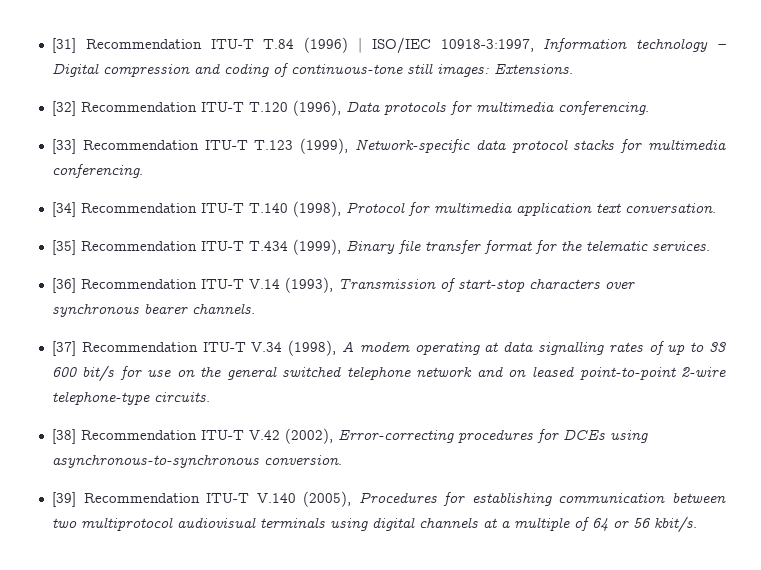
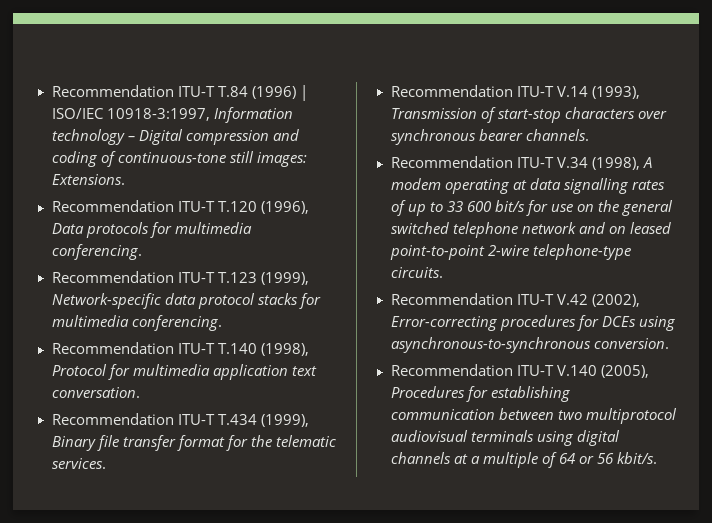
- [31] Recommendation ITU-T T.84 (1996) | ISO/IEC 10918-3:1997, Information technology – Digital compression and coding of continuous-tone still images: Extensions.
+ Recommendation ITU-T T.84 (1996) | ISO/IEC 10918-3:1997, Information technology – Digital compression and coding of continuous-tone still images: Extensions.
- [32] Recommendation ITU-T T.120 (1996), Data protocols for multimedia conferencing.
+ Recommendation ITU-T T.120 (1996), Data protocols for multimedia conferencing.
- [33] Recommendation ITU-T T.123 (1999), Network-specific data protocol stacks for multimedia conferencing.
+ Recommendation ITU-T T.123 (1999), Network-specific data protocol stacks for multimedia conferencing.
- [34] Recommendation ITU-T T.140 (1998), Protocol for multimedia application text conversation.
+ Recommendation ITU-T T.140 (1998), Protocol for multimedia application text conversation.
- [35] Recommendation ITU-T T.434 (1999), Binary file transfer format for the telematic services.
+ Recommendation ITU-T T.434 (1999), Binary file transfer format for the telematic services.
- [36] Recommendation ITU-T V.14 (1993), Transmission of start-stop characters over synchronous bearer channels.
+ Recommendation ITU-T V.14 (1993), Transmission of start-stop characters over synchronous bearer channels.
- [37] Recommendation ITU-T V.34 (1998), A modem operating at data signalling rates of up to 33 600 bit/s for use on the general switched telephone network and on leased point-to-point 2-wire telephone-type circuits.
+ Recommendation ITU-T V.34 (1998), A modem operating at data signalling rates of up to 33 600 bit/s for use on the general switched telephone network and on leased point-to-point 2-wire telephone-type circuits.
- [38] Recommendation ITU-T V.42 (2002), Error-correcting procedures for DCEs using asynchronous-to-synchronous conversion.
+ Recommendation ITU-T V.42 (2002), Error-correcting procedures for DCEs using asynchronous-to-synchronous conversion.
- [39] Recommendation ITU-T V.140 (2005), Procedures for establishing communication between two multiprotocol audiovisual terminals using digital channels at a multiple of 64 or 56 kbit/s.
+ Recommendation ITU-T V.140 (2005), Procedures for establishing communication between two multiprotocol audiovisual terminals using digital channels at a multiple of 64 or 56 kbit/s.

